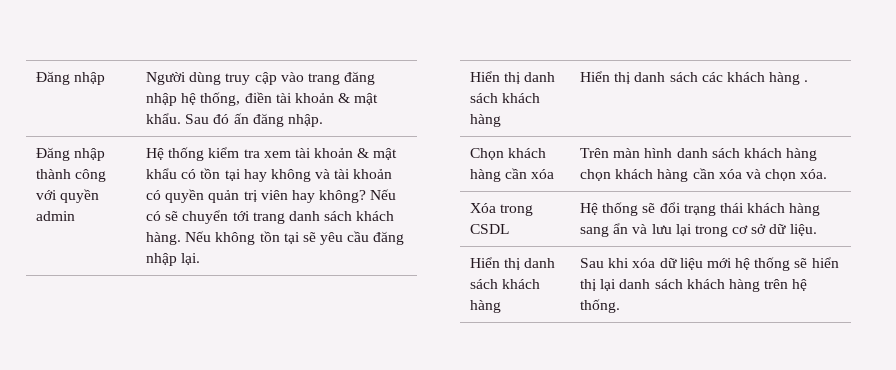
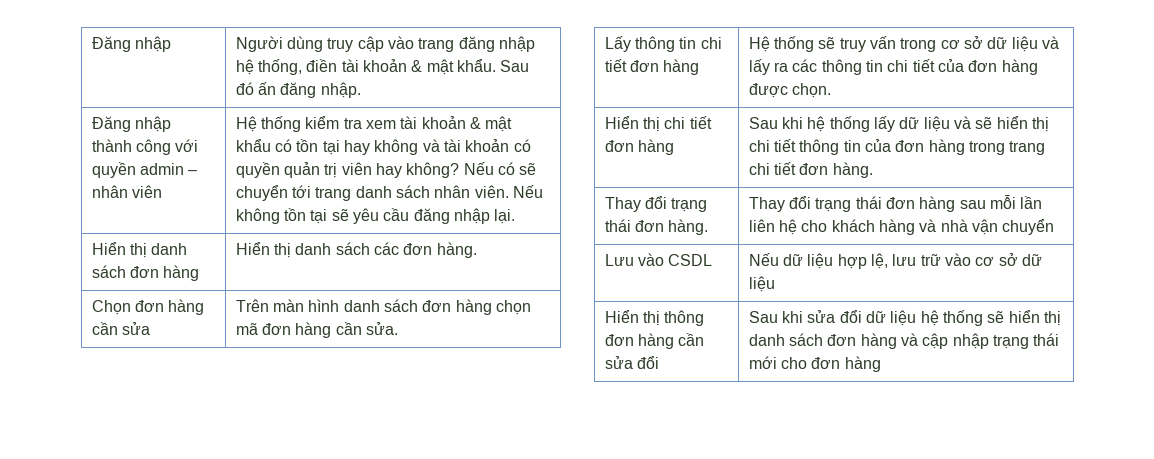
- Đăng nhập thành công với quyền admin
+ Đăng nhập thành công với quyền admin – nhân viên
- Nếu có sẽ chuyển tới trang danh sách khách hàng.
+ Nếu có sẽ chuyển tới trang danh sách nhân viên.
- Hiển thị danh sách khách hàng | Hiển thị danh sách các khách hàng .
+ Hiển thị danh sách đơn hàng | Hiển thị danh sách các đơn hàng.
- Chọn khách hàng cần xóa | Trên màn hình danh sách khách hàng chọn khách hàng cần xóa và chọn xóa.
- Xóa trong CSDL | Hệ thống sẽ đổi trạng thái khách hàng sang ẩn và lưu lại trong cơ sở dữ liệu.
- Hiển thị danh sách khách hàng | Sau khi xóa dữ liệu mới hệ thống sẽ hiển thị lại danh sách khách hàng trên hệ thống.
+ Chọn đơn hàng cần sửa | Trên màn hình danh sách đơn hàng chọn mã đơn hàng cần sửa.
+ Lấy thông tin chi tiết đơn hàng | Hệ thống sẽ truy vấn trong cơ sở dữ liệu và lấy ra các thông tin chi tiết của đơn hàng được chọn.
+ Hiển thị chi tiết đơn hàng | Sau khi hệ thống lấy dữ liệu và sẽ hiển thị chi tiết thông tin của đơn hàng trong trang chi tiết đơn hàng.
+ Thay đổi trạng thái đơn hàng. | Thay đổi trạng thái đơn hàng sau mỗi lần liên hệ cho khách hàng và nhà vận chuyển
+ Lưu vào CSDL | Nếu dữ liệu hợp lệ, lưu trữ vào cơ sở dữ liệu
+ Hiển thị thông đơn hàng cần sửa đổi | Sau khi sửa đổi dữ liệu hệ thống sẽ hiển thị danh sách đơn hàng và cập nhập trạng thái mới cho đơn hàng

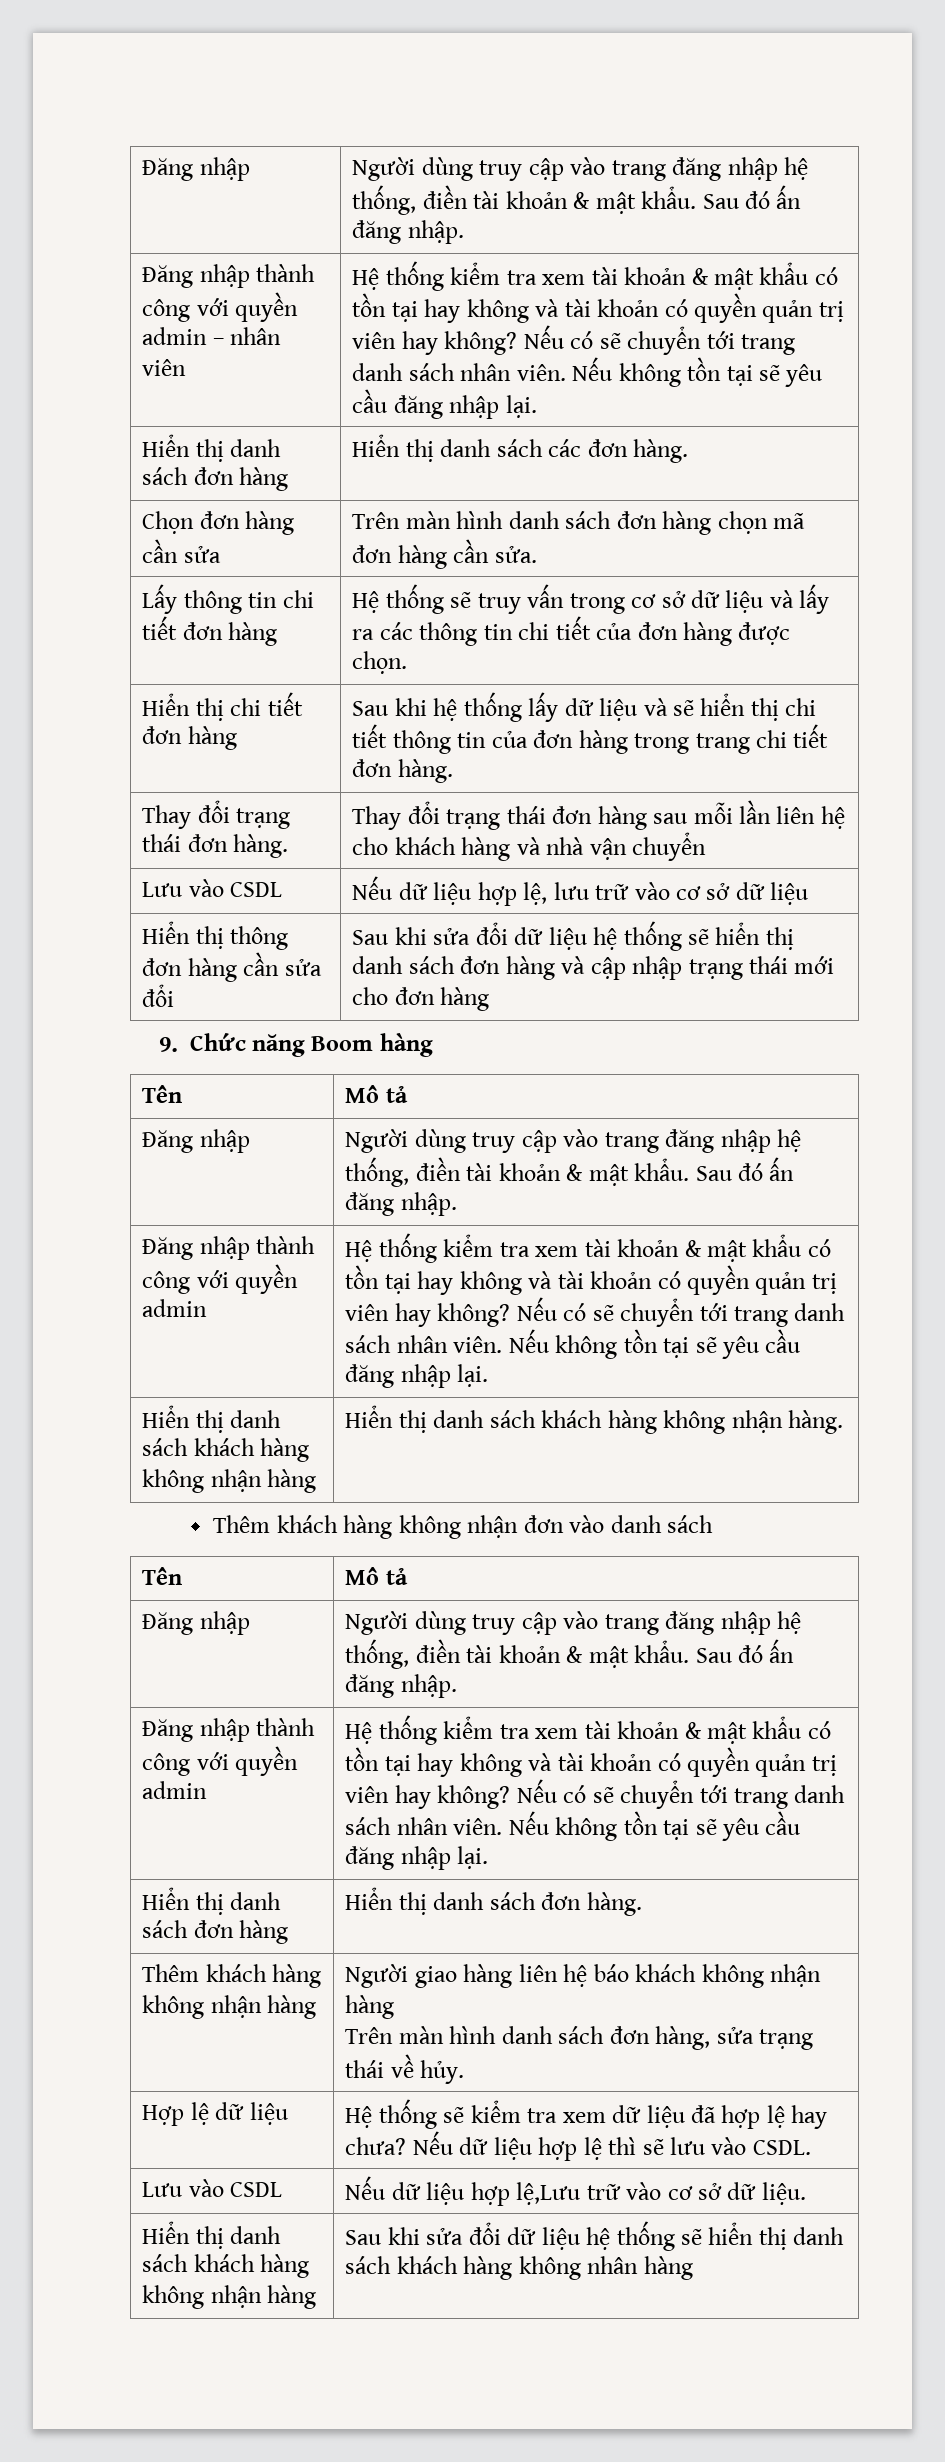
+ 9. Chức năng Boom hàng
+ Tên | Mô tả
+ Đăng nhập | Người dùng truy cập vào trang đăng nhập hệ thống, điền tài khoản & mật khẩu. Sau đó ấn đăng nhập.
+ Đăng nhập thành công với quyền admin | Hệ thống kiểm tra xem tài khoản & mật khẩu có tồn tại hay không và tài khoản có quyền quản trị viên hay không? Nếu có sẽ chuyển tới trang danh sách nhân viên. Nếu không tồn tại sẽ yêu cầu đăng nhập lại.
+ Hiển thị danh sách khách hàng không nhận hàng | Hiển thị danh sách khách hàng không nhận hàng.
+ Thêm khách hàng không nhận đơn vào danh sách
+ Tên | Mô tả
+ Đăng nhập | Người dùng truy cập vào trang đăng nhập hệ thống, điền tài khoản & mật khẩu. Sau đó ấn đăng nhập.
+ Đăng nhập thành công với quyền admin | Hệ thống kiểm tra xem tài khoản & mật khẩu có tồn tại hay không và tài khoản có quyền quản trị viên hay không? Nếu có sẽ chuyển tới trang danh sách nhân viên. Nếu không tồn tại sẽ yêu cầu đăng nhập lại.
+ Hiển thị danh sách đơn hàng | Hiển thị danh sách đơn hàng.
+ Thêm khách hàng không nhận hàng | Người giao hàng liên hệ báo khách không nhận hàng
+ Trên màn hình danh sách đơn hàng, sửa trạng thái về hủy.
+ Hợp lệ dữ liệu | Hệ thống sẽ kiểm tra xem dữ liệu đã hợp lệ hay chưa? Nếu dữ liệu hợp lệ thì sẽ lưu vào CSDL.
+ Lưu vào CSDL | Nếu dữ liệu hợp lệ,Lưu trữ vào cơ sở dữ liệu.
+ Hiển thị danh sách khách hàng không nhận hàng | Sau khi sửa đổi dữ liệu hệ thống sẽ hiển thị danh sách khách hàng không nhân hàng

